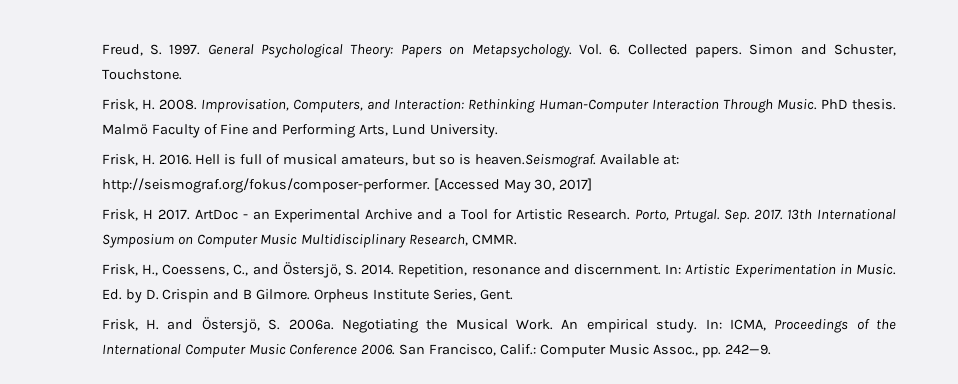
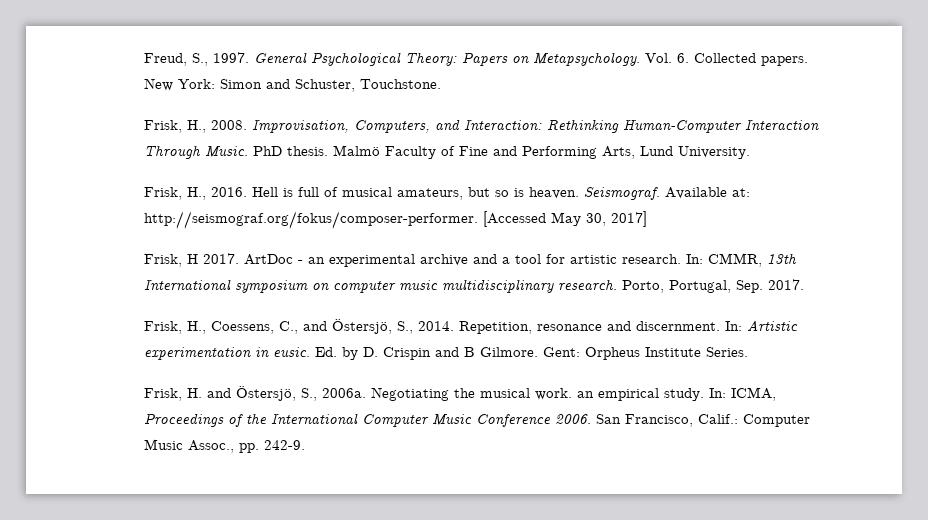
- Freud, S. 1997.
+ Freud, S., 1997.
- Simon and Schuster, Touchstone.
+ New York: Simon and Schuster, Touchstone.
- Frisk, H. 2008.
+ Frisk, H., 2008.
- Frisk, H. 2016.
+ Frisk, H., 2016.
- Hell is full of musical amateurs, but so is heaven.Seismograf. Available at: http://seismograf.org/fokus/composer-performer. [Accessed May 30, 2017]
+ Hell is full of musical amateurs, but so is heaven. Seismograf. Available at: http://seismograf.org/fokus/composer-performer. [Accessed May 30, 2017]
- ArtDoc - an Experimental Archive and a Tool for Artistic Research. Porto, Prtugal. Sep. 2017. 13th International Symposium on Computer Music Multidisciplinary Research, CMMR.
+ ArtDoc - an experimental archive and a tool for artistic research. In: CMMR, 13th International symposium on computer music multidisciplinary research. Porto, Portugal, Sep. 2017.
- Frisk, H., Coessens, C., and Östersjö, S. 2014.
+ Frisk, H., Coessens, C., and Östersjö, S., 2014.
- In: Artistic Experimentation in Music.
+ In: Artistic experimentation in eusic.
- Orpheus Institute Series, Gent.
+ Gent: Orpheus Institute Series.
- Frisk, H. and Östersjö, S. 2006a.
+ Frisk, H. and Östersjö, S., 2006a.
- Negotiating the Musical Work. An empirical study.
+ Negotiating the musical work. an empirical study.
- San Francisco, Calif.: Computer Music Assoc., pp. 242—9.
+ San Francisco, Calif.: Computer Music Assoc., pp. 242-9.

